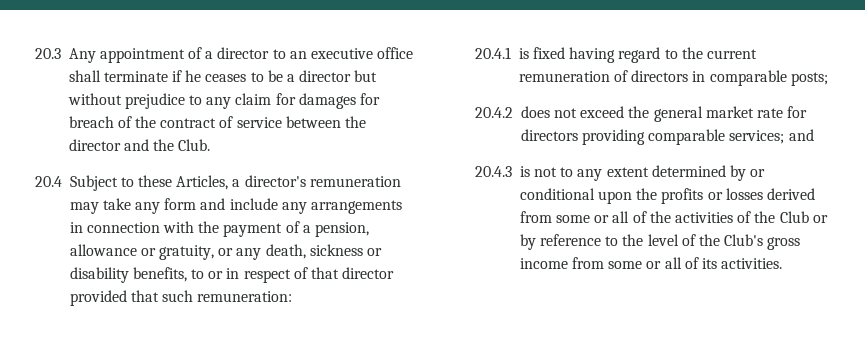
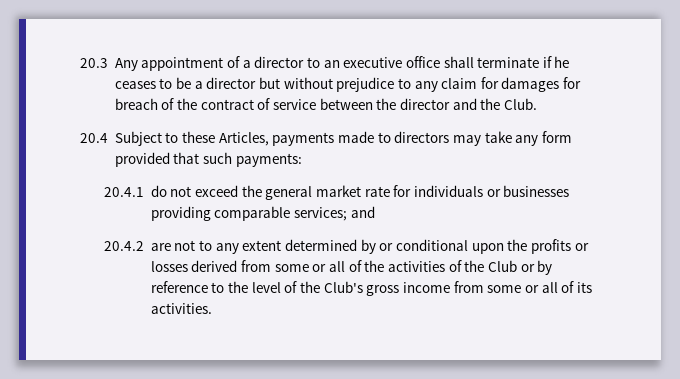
- 20.4 Subject to these Articles, a director's remuneration may take any form and include any arrangements in connection with the payment of a pension, allowance or gratuity, or any death, sickness or disability benefits, to or in respect of that director provided that such remuneration:
+ 20.4 Subject to these Articles, payments made to directors may take any form provided that such payments:
- 20.4.1 is fixed having regard to the current remuneration of directors in comparable posts;
- 20.4.2 does not exceed the general market rate for directors providing comparable services; and
+ 20.4.1 do not exceed the general market rate for individuals or businesses providing comparable services; and
- 20.4.3 is not to any extent determined by or conditional upon the profits or losses derived from some or all of the activities of the Club or by reference to the level of the Club's gross income from some or all of its activities.
+ 20.4.2 are not to any extent determined by or conditional upon the profits or losses derived from some or all of the activities of the Club or by reference to the level of the Club's gross income from some or all of its activities.

